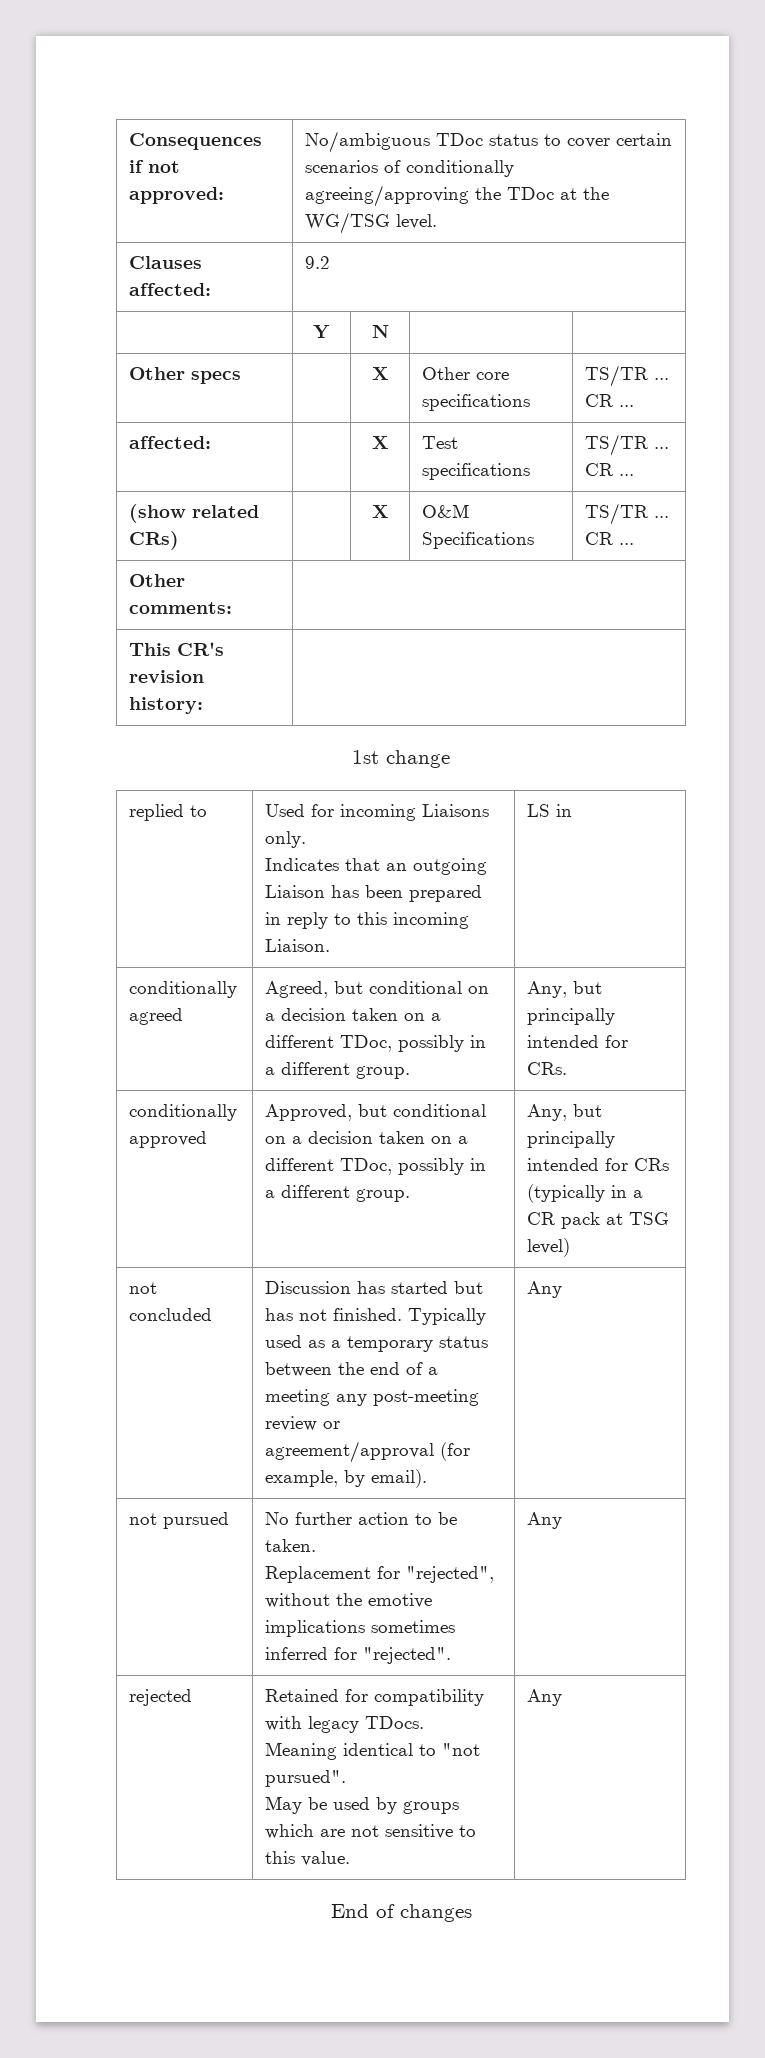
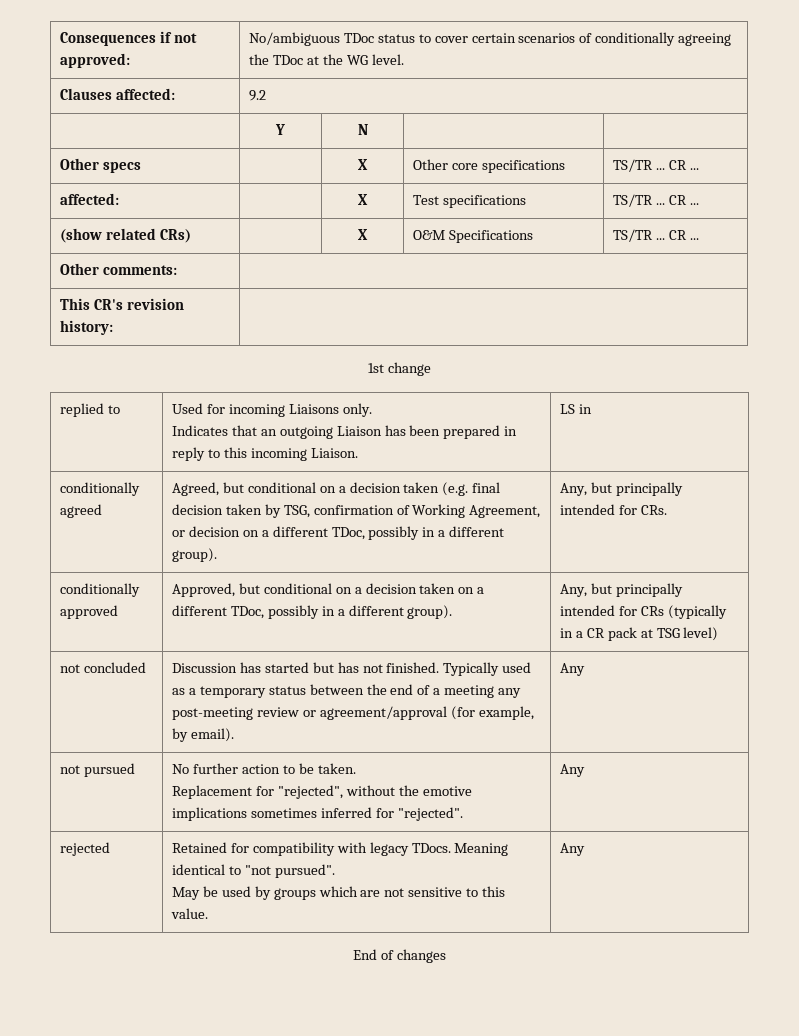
- Consequences if not approved: | No/ambiguous TDoc status to cover certain scenarios of conditionally agreeing/approving the TDoc at the WG/TSG level.
+ Consequences if not approved: | No/ambiguous TDoc status to cover certain scenarios of conditionally agreeing the TDoc at the WG level.
- conditionally agreed | Agreed, but conditional on a decision taken on a different TDoc, possibly in a different group. | Any, but principally intended for CRs.
+ conditionally agreed | Agreed, but conditional on a decision taken (e.g. final decision taken by TSG, confirmation of Working Agreement, or decision on a different TDoc, possibly in a different group). | Any, but principally intended for CRs.
- conditionally approved | Approved, but conditional on a decision taken on a different TDoc, possibly in a different group. | Any, but principally intended for CRs (typically in a CR pack at TSG level)
+ conditionally approved | Approved, but conditional on a decision taken on a different TDoc, possibly in a different group). | Any, but principally intended for CRs (typically in a CR pack at TSG level)

